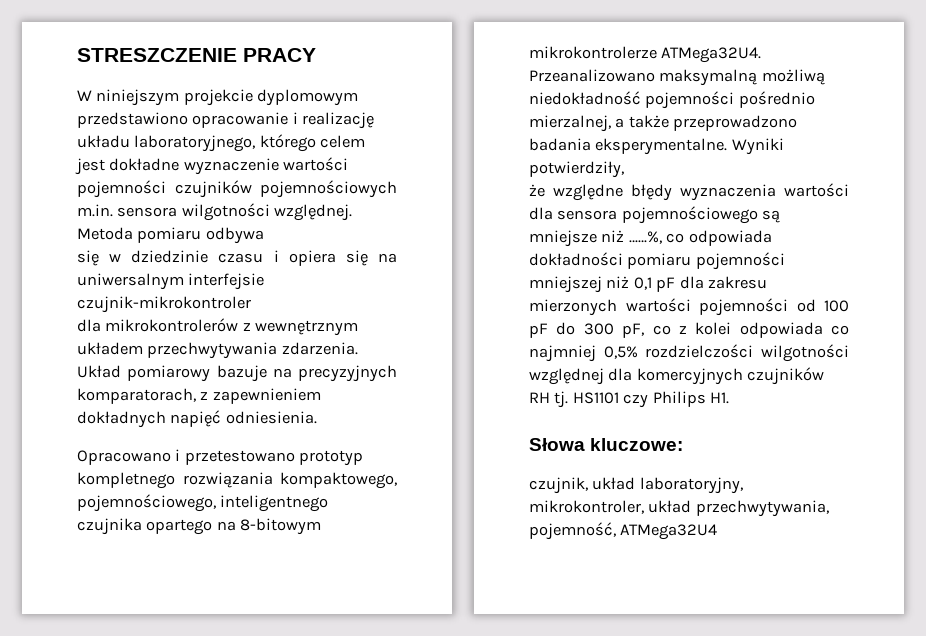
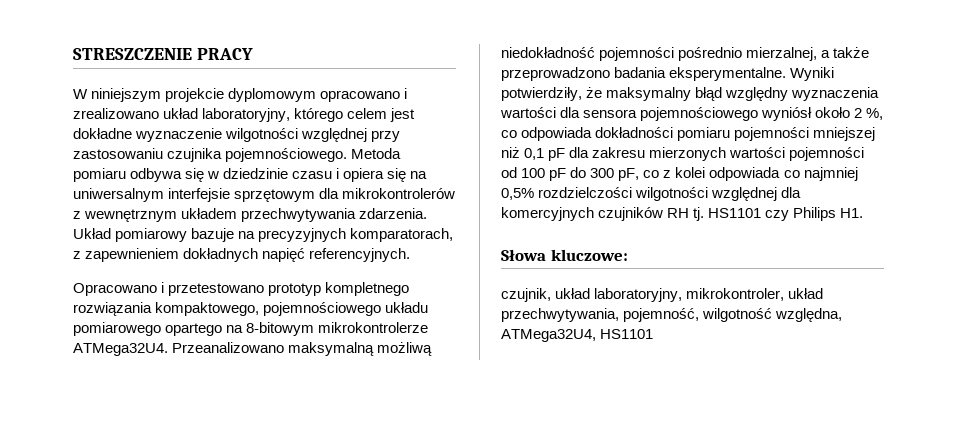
- W niniejszym projekcie dyplomowym przedstawiono opracowanie i realizację układu laboratoryjnego, którego celem jest dokładne wyznaczenie wartości pojemności czujników pojemnościowych m.in. sensora wilgotności względnej.
+ W niniejszym projekcie dyplomowym opracowano i zrealizowano układ laboratoryjny, którego celem jest dokładne wyznaczenie wilgotności względnej przy zastosowaniu czujnika pojemnościowego.
- Metoda pomiaru odbywa
- się w dziedzinie czasu i opiera się na uniwersalnym interfejsie czujnik-mikrokontroler
- dla mikrokontrolerów z wewnętrznym układem przechwytywania zdarzenia.
+ Metoda pomiaru odbywa się w dziedzinie czasu i opiera się na uniwersalnym interfejsie sprzętowym dla mikrokontrolerów z wewnętrznym układem przechwytywania zdarzenia.
- Układ pomiarowy bazuje na precyzyjnych komparatorach, z zapewnieniem dokładnych napięć odniesienia.
+ Układ pomiarowy bazuje na precyzyjnych komparatorach, z zapewnieniem dokładnych napięć referencyjnych.
- Opracowano i przetestowano prototyp kompletnego rozwiązania kompaktowego, pojemnościowego, inteligentnego czujnika opartego na 8-bitowym mikrokontrolerze ATMega32U4.
+ Opracowano i przetestowano prototyp kompletnego rozwiązania kompaktowego, pojemnościowego układu pomiarowego opartego na 8-bitowym mikrokontrolerze ATMega32U4.
- Wyniki potwierdziły,
- że względne błędy wyznaczenia wartości dla sensora pojemnościowego są mniejsze niż ……%, co odpowiada dokładności pomiaru pojemności mniejszej niż 0,1 pF dla zakresu mierzonych wartości pojemności od 100 pF do 300 pF, co z kolei odpowiada co najmniej 0,5% rozdzielczości wilgotności względnej dla komercyjnych czujników RH tj.
+ Wyniki potwierdziły, że maksymalny błąd względny wyznaczenia wartości dla sensora pojemnościowego wyniósł około 2 %, co odpowiada dokładności pomiaru pojemności mniejszej niż 0,1 pF dla zakresu mierzonych wartości pojemności od 100 pF do 300 pF, co z kolei odpowiada co najmniej 0,5% rozdzielczości wilgotności względnej dla komercyjnych czujników RH tj.
- czujnik, układ laboratoryjny, mikrokontroler, układ przechwytywania, pojemność, ATMega32U4
+ czujnik, układ laboratoryjny, mikrokontroler, układ przechwytywania, pojemność, wilgotność względna, ATMega32U4, HS1101

